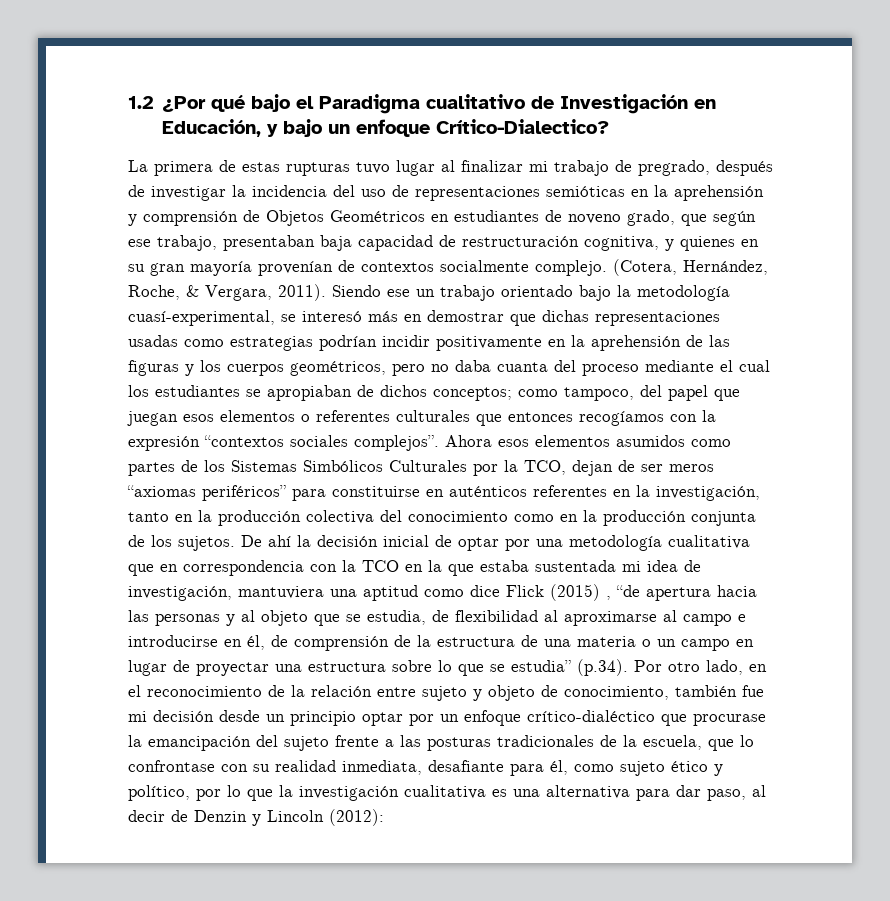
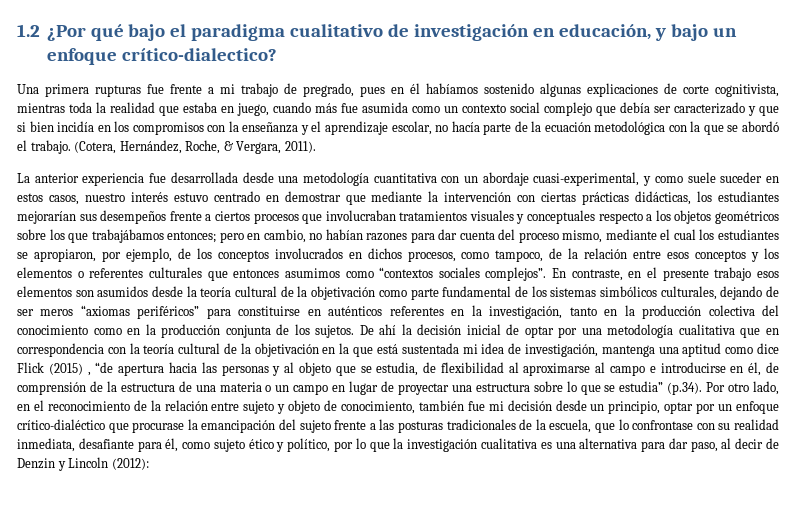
- 1.2 ¿Por qué bajo el Paradigma cualitativo de Investigación en Educación, y bajo un enfoque Crítico-Dialectico?
- La primera de estas rupturas tuvo lugar al finalizar mi trabajo de pregrado, después de investigar la incidencia del uso de representaciones semióticas en la aprehensión y comprensión de Objetos Geométricos en estudiantes de noveno grado, que según ese trabajo, presentaban baja capacidad de restructuración cognitiva, y quienes en su gran mayoría provenían de contextos socialmente complejo.
+ 1.2 ¿Por qué bajo el paradigma cualitativo de investigación en educación, y bajo un enfoque crítico-dialectico?
+ Una primera rupturas fue frente a mi trabajo de pregrado, pues en él habíamos sostenido algunas explicaciones de corte cognitivista, mientras toda la realidad que estaba en juego, cuando más fue asumida como un contexto social complejo que debía ser caracterizado y que si bien incidía en los compromisos con la enseñanza y el aprendizaje escolar, no hacía parte de la ecuación metodológica con la que se abordó el trabajo.
- (Cotera, Hernández, Roche, & Vergara, 2011). Siendo ese un trabajo orientado bajo la metodología cuasí-experimental, se interesó más en demostrar que dichas representaciones usadas como estrategias podrían incidir positivamente en la aprehensión de las figuras y los cuerpos geométricos, pero no daba cuanta del proceso mediante el cual los estudiantes se apropiaban de dichos conceptos; como tampoco, del papel que juegan esos elementos o referentes culturales que entonces recogíamos con la expresión “contextos sociales complejos”. Ahora esos elementos asumidos como partes de los Sistemas Simbólicos Culturales por la TCO, dejan de ser meros “axiomas periféricos” para constituirse en auténticos referentes en la investigación, tanto en la producción colectiva del conocimiento como en la producción conjunta de los sujetos.
+ (Cotera, Hernández, Roche, & Vergara, 2011).
+ La anterior experiencia fue desarrollada desde una metodología cuantitativa con un abordaje cuasi-experimental, y como suele suceder en estos casos, nuestro interés estuvo centrado en demostrar que mediante la intervención con ciertas prácticas didácticas, los estudiantes mejorarían sus desempeños frente a ciertos procesos que involucraban tratamientos visuales y conceptuales respecto a los objetos geométricos sobre los que trabajábamos entonces; pero en cambio, no habían razones para dar cuenta del proceso mismo, mediante el cual los estudiantes se apropiaron, por ejemplo, de los conceptos involucrados en dichos procesos, como tampoco, de la relación entre esos conceptos y los elementos o referentes culturales que entonces asumimos como “contextos sociales complejos”. En contraste, en el presente trabajo esos elementos son asumidos desde la teoría cultural de la objetivación como parte fundamental de los sistemas simbólicos culturales, dejando de ser meros “axiomas periféricos” para constituirse en auténticos referentes en la investigación, tanto en la producción colectiva del conocimiento como en la producción conjunta de los sujetos.
- De ahí la decisión inicial de optar por una metodología cualitativa que en correspondencia con la TCO en la que estaba sustentada mi idea de investigación, mantuviera una aptitud como dice Flick (2015) , “de apertura hacia las personas y al objeto que se estudia, de flexibilidad al aproximarse al campo e introducirse en él, de comprensión de la estructura de una materia o un campo en lugar de proyectar una estructura sobre lo que se estudia” (p.34). Por otro lado, en el reconocimiento de la relación entre sujeto y objeto de conocimiento, también fue mi decisión desde un principio optar por un enfoque crítico-dialéctico que procurase la emancipación del sujeto frente a las posturas tradicionales de la escuela, que lo confrontase con su realidad inmediata, desafiante para él, como sujeto ético y político, por lo que la investigación cualitativa es una alternativa para dar paso, al decir de Denzin y Lincoln (2012):
+ De ahí la decisión inicial de optar por una metodología cualitativa que en correspondencia con la teoría cultural de la objetivación en la que está sustentada mi idea de investigación, mantenga una aptitud como dice Flick (2015) , “de apertura hacia las personas y al objeto que se estudia, de flexibilidad al aproximarse al campo e introducirse en él, de comprensión de la estructura de una materia o un campo en lugar de proyectar una estructura sobre lo que se estudia” (p.34). Por otro lado, en el reconocimiento de la relación entre sujeto y objeto de conocimiento, también fue mi decisión desde un principio, optar por un enfoque crítico-dialéctico que procurase la emancipación del sujeto frente a las posturas tradicionales de la escuela, que lo confrontase con su realidad inmediata, desafiante para él, como sujeto ético y político, por lo que la investigación cualitativa es una alternativa para dar paso, al decir de Denzin y Lincoln (2012):

